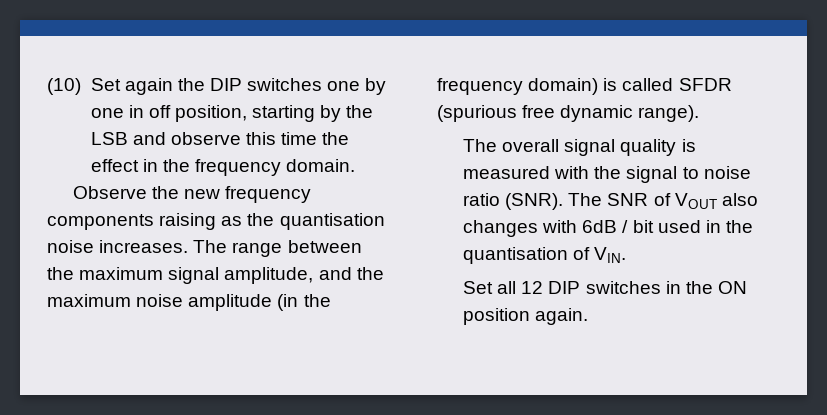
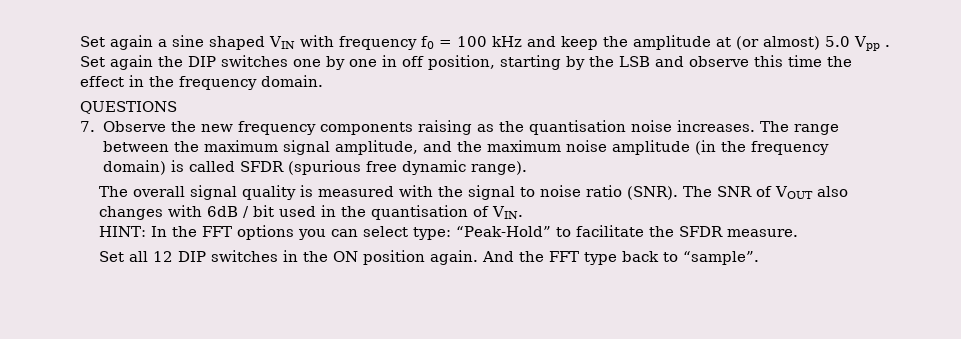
- (10) Set again the DIP switches one by one in off position, starting by the LSB and observe this time the effect in the frequency domain.
+ Set again a sine shaped VIN with frequency f0 = 100 kHz and keep the amplitude at (or almost) 5.0 Vpp . Set again the DIP switches one by one in off position, starting by the LSB and observe this time the effect in the frequency domain.
- Observe the new frequency components raising as the quantisation noise increases.
+ QUESTIONS
+ 7. Observe the new frequency components raising as the quantisation noise increases.
+ HINT: In the FFT options you can select type: “Peak-Hold” to facilitate the SFDR measure.
+ And the FFT type back to “sample”.

